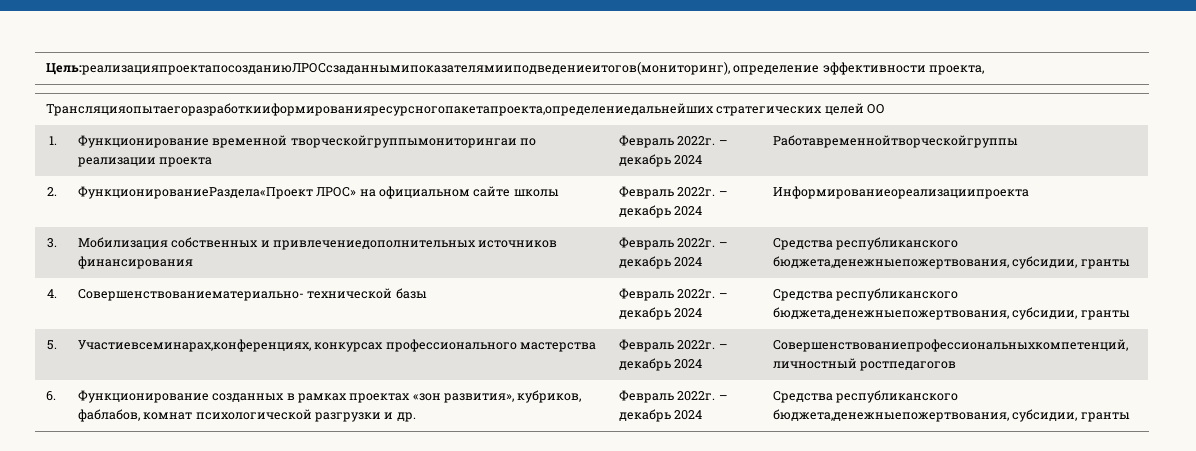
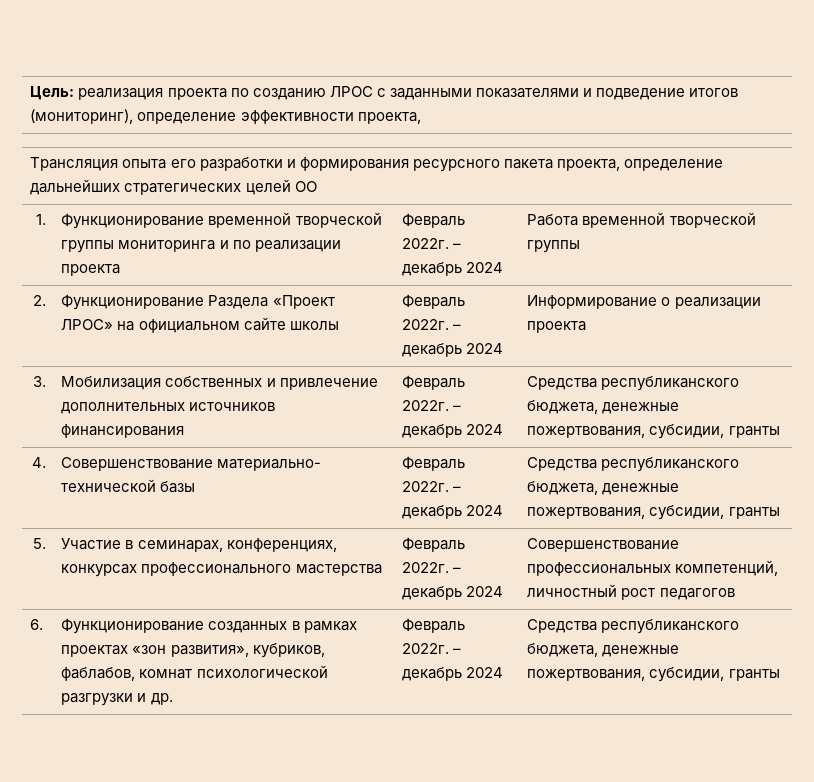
- Цель:реализацияпроектапосозданиюЛРОСсзаданнымипоказателямииподведениеитогов(мониторинг), определение эффективности проекта,
- Трансляцияопытаегоразработкииформированияресурсногопакетапроекта,определениедальнейших стратегических целей ОО
+ Цель: реализация проекта по созданию ЛРОС с заданными показателями и подведение итогов (мониторинг), определение эффективности проекта,
+ Трансляция опыта его разработки и формирования ресурсного пакета проекта, определение дальнейших стратегических целей ОО
- 1. | Функционирование временной творческойгруппымониторингаи по реализации проекта | Февраль 2022г. – декабрь 2024 | Работавременнойтворческойгруппы
- 2. | ФункционированиеРаздела«Проект ЛРОС» на официальном сайте школы | Февраль 2022г. – декабрь 2024 | Информированиеореализациипроекта
+ 1. | Функционирование временной творческой группы мониторинга и по реализации проекта | Февраль 2022г. – декабрь 2024 | Работа временной творческой группы
+ 2. | Функционирование Раздела «Проект ЛРОС» на официальном сайте школы | Февраль 2022г. – декабрь 2024 | Информирование о реализации проекта
- 3. | Мобилизация собственных и привлечениедополнительных источников финансирования | Февраль 2022г. – декабрь 2024 | Средства республиканского бюджета,денежныепожертвования, субсидии, гранты
+ 3. | Мобилизация собственных и привлечение дополнительных источников финансирования | Февраль 2022г. – декабрь 2024 | Средства республиканского бюджета, денежные пожертвования, субсидии, гранты
- 4. | Совершенствованиематериально- технической базы | Февраль 2022г. – декабрь 2024 | Средства республиканского бюджета,денежныепожертвования, субсидии, гранты
+ 4. | Совершенствование материально- технической базы | Февраль 2022г. – декабрь 2024 | Средства республиканского бюджета, денежные пожертвования, субсидии, гранты
- 5. | Участиевсеминарах,конференциях, конкурсах профессионального мастерства | Февраль 2022г. – декабрь 2024 | Совершенствованиепрофессиональныхкомпетенций, личностный ростпедагогов
+ 5. | Участие в семинарах, конференциях, конкурсах профессионального мастерства | Февраль 2022г. – декабрь 2024 | Совершенствование профессиональных компетенций, личностный рост педагогов
- 6. | Функционирование созданных в рамках проектах «зон развития», кубриков, фаблабов, комнат психологической разгрузки и др. | Февраль 2022г. – декабрь 2024 | Средства республиканского бюджета,денежныепожертвования, субсидии, гранты
+ 6. | Функционирование созданных в рамках проектах «зон развития», кубриков, фаблабов, комнат психологической разгрузки и др. | Февраль 2022г. – декабрь 2024 | Средства республиканского бюджета, денежные пожертвования, субсидии, гранты

